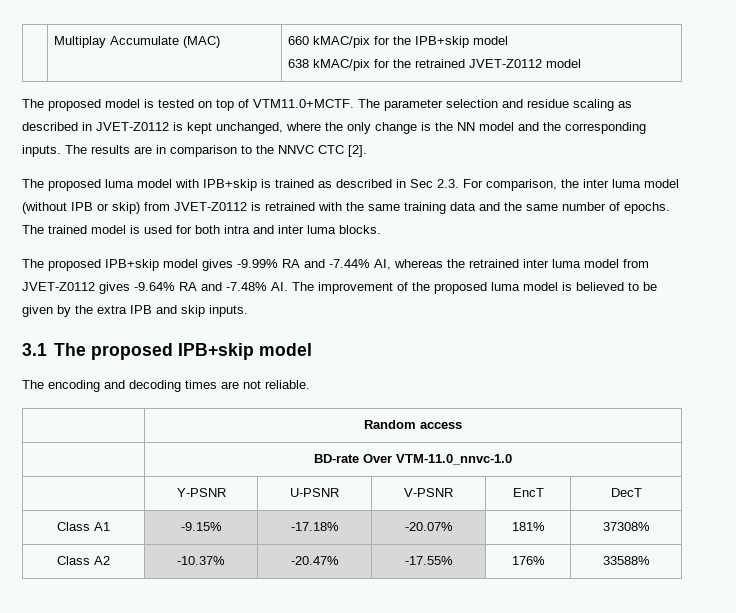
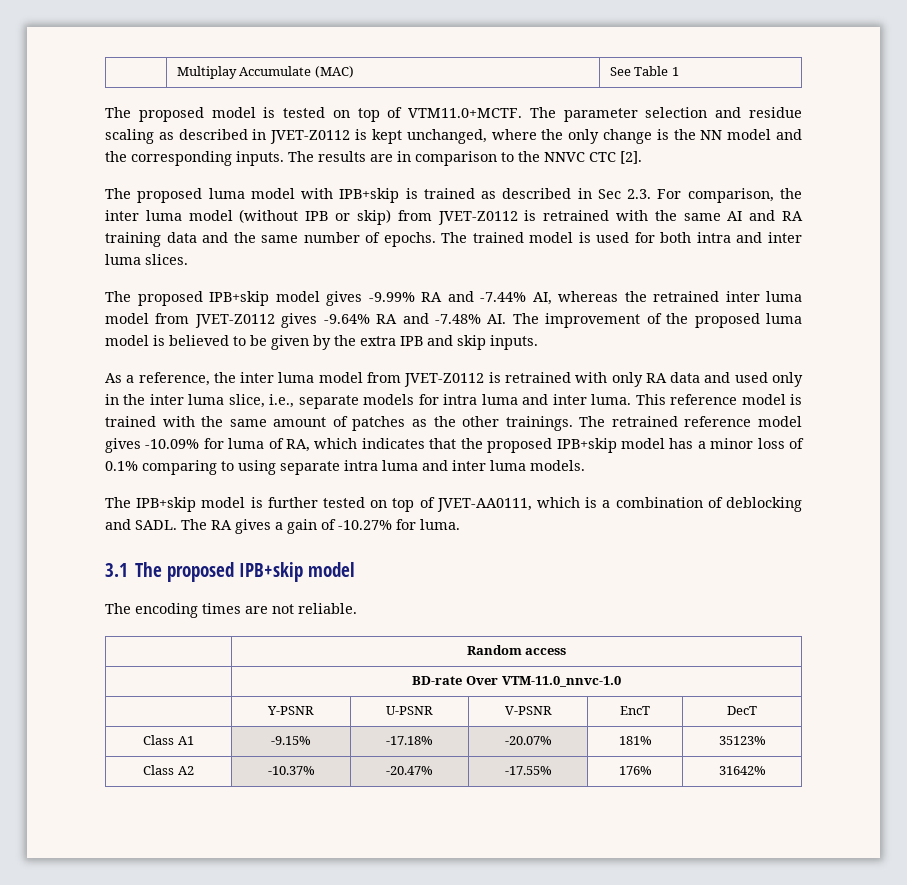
- | Multiplay Accumulate (MAC) | 660 kMAC/pix for the IPB+skip model
- 638 kMAC/pix for the retrained JVET-Z0112 model
+ | Multiplay Accumulate (MAC) | See Table 1
- The proposed luma model with IPB+skip is trained as described in Sec 2.3. For comparison, the inter luma model (without IPB or skip) from JVET-Z0112 is retrained with the same training data and the same number of epochs.
+ The proposed luma model with IPB+skip is trained as described in Sec 2.3. For comparison, the inter luma model (without IPB or skip) from JVET-Z0112 is retrained with the same AI and RA training data and the same number of epochs.
- The trained model is used for both intra and inter luma blocks.
+ The trained model is used for both intra and inter luma slices.
+ As a reference, the inter luma model from JVET-Z0112 is retrained with only RA data and used only in the inter luma slice, i.e., separate models for intra luma and inter luma. This reference model is trained with the same amount of patches as the other trainings. The retrained reference model gives -10.09% for luma of RA, which indicates that the proposed IPB+skip model has a minor loss of 0.1% comparing to using separate intra luma and inter luma models.
+ The IPB+skip model is further tested on top of JVET-AA0111, which is a combination of deblocking and SADL. The RA gives a gain of -10.27% for luma.
- The encoding and decoding times are not reliable.
+ The encoding times are not reliable.
- Class A1 | -9.15% | -17.18% | -20.07% | 181% | 37308%
+ Class A1 | -9.15% | -17.18% | -20.07% | 181% | 35123%
- Class A2 | -10.37% | -20.47% | -17.55% | 176% | 33588%
+ Class A2 | -10.37% | -20.47% | -17.55% | 176% | 31642%

